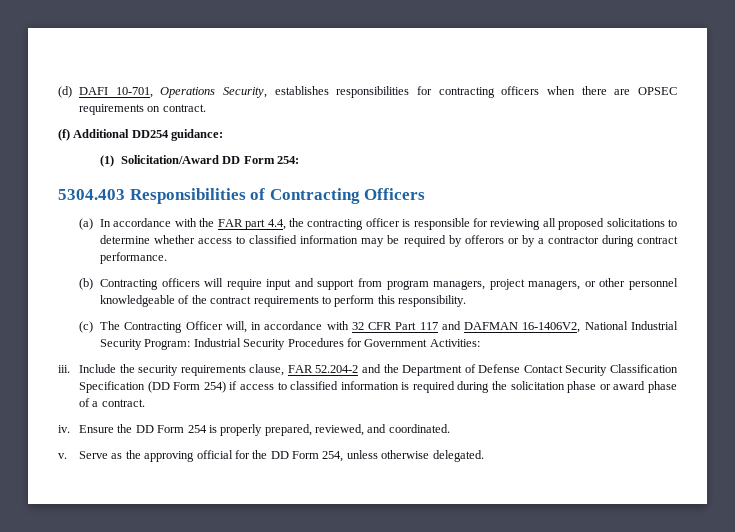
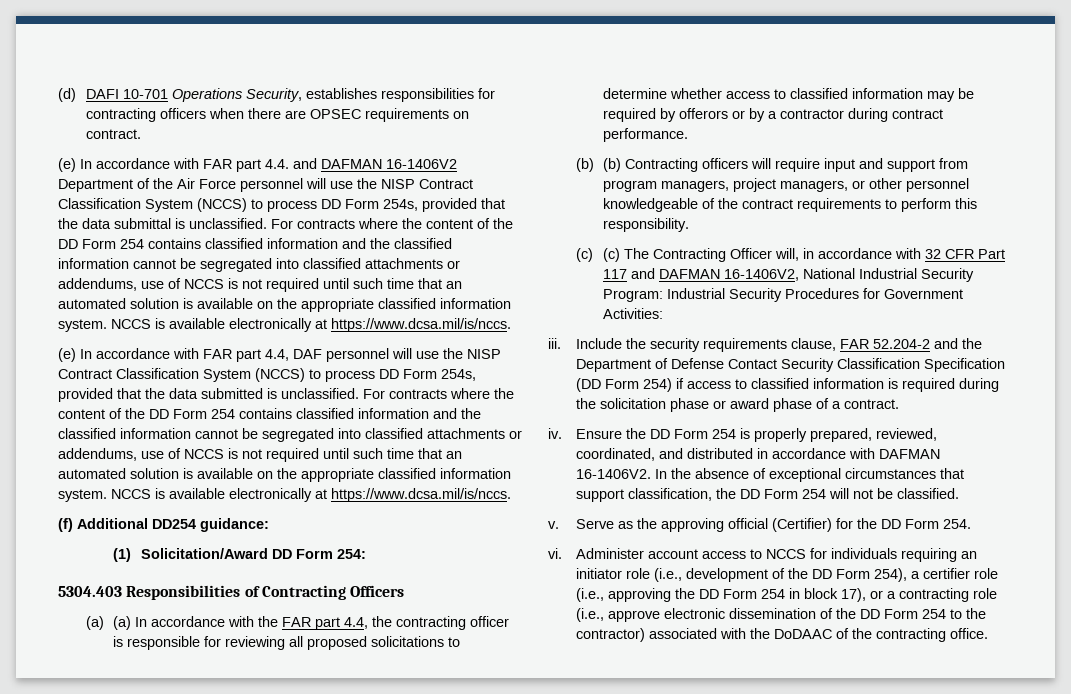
- (d) DAFI 10-701, Operations Security, establishes responsibilities for contracting officers when there are OPSEC requirements on contract.
+ (d) DAFI 10-701 Operations Security, establishes responsibilities for contracting officers when there are OPSEC requirements on contract.
+ (e) In accordance with FAR part 4.4. and DAFMAN 16-1406V2 Department of the Air Force personnel will use the NISP Contract Classification System (NCCS) to process DD Form 254s, provided that the data submittal is unclassified. For contracts where the content of the DD Form 254 contains classified information and the classified information cannot be segregated into classified attachments or addendums, use of NCCS is not required until such time that an automated solution is available on the appropriate classified information system. NCCS is available electronically at https://www.dcsa.mil/is/nccs.
+ (e) In accordance with FAR part 4.4, DAF personnel will use the NISP Contract Classification System (NCCS) to process DD Form 254s, provided that the data submitted is unclassified. For contracts where the content of the DD Form 254 contains classified information and the classified information cannot be segregated into classified attachments or addendums, use of NCCS is not required until such time that an automated solution is available on the appropriate classified information system. NCCS is available electronically at https://www.dcsa.mil/is/nccs.
- (a) In accordance with the FAR part 4.4, the contracting officer is responsible for reviewing all proposed solicitations to determine whether access to classified information may be required by offerors or by a contractor during contract performance.
+ (a) (a) In accordance with the FAR part 4.4, the contracting officer is responsible for reviewing all proposed solicitations to determine whether access to classified information may be required by offerors or by a contractor during contract performance.
- (b) Contracting officers will require input and support from program managers, project managers, or other personnel knowledgeable of the contract requirements to perform this responsibility.
+ (b) (b) Contracting officers will require input and support from program managers, project managers, or other personnel knowledgeable of the contract requirements to perform this responsibility.
- (c) The Contracting Officer will, in accordance with 32 CFR Part 117 and DAFMAN 16-1406V2, National Industrial Security Program: Industrial Security Procedures for Government Activities:
+ (c) (c) The Contracting Officer will, in accordance with 32 CFR Part 117 and DAFMAN 16-1406V2, National Industrial Security Program: Industrial Security Procedures for Government Activities:
- Ensure the DD Form 254 is properly prepared, reviewed, and coordinated.
+ Ensure the DD Form 254 is properly prepared, reviewed, coordinated, and distributed in accordance with DAFMAN 16-1406V2. In the absence of exceptional circumstances that support classification, the DD Form 254 will not be classified.
- Serve as the approving official for the DD Form 254, unless otherwise delegated.
+ Serve as the approving official (Certifier) for the DD Form 254.
+ vi. Administer account access to NCCS for individuals requiring an initiator role (i.e., development of the DD Form 254), a certifier role (i.e., approving the DD Form 254 in block 17), or a contracting role (i.e., approve electronic dissemination of the DD Form 254 to the contractor) associated with the DoDAAC of the contracting office.

